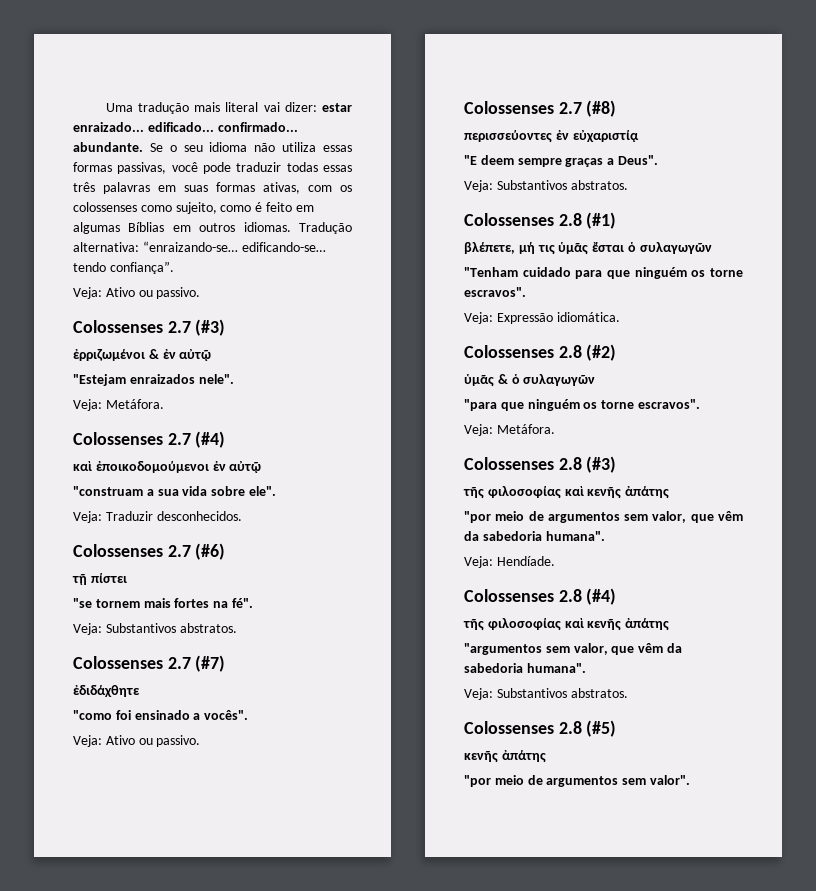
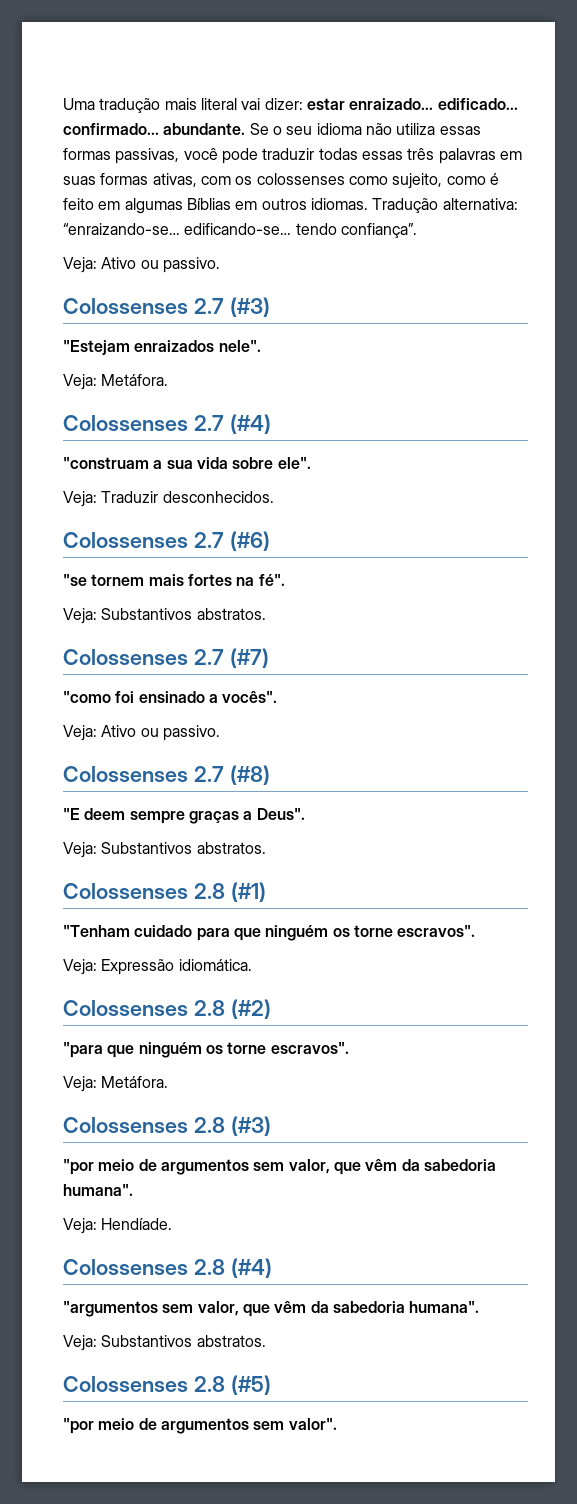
- ἐρριζωμένοι & ἐν αὐτῷ
- καὶ ἐποικοδομούμενοι ἐν αὐτῷ
- τῇ πίστει
- ἐδιδάχθητε
- περισσεύοντες ἐν εὐχαριστίᾳ
- βλέπετε, μή τις ὑμᾶς ἔσται ὁ συλαγωγῶν
- ὑμᾶς & ὁ συλαγωγῶν
  Colossenses 2.8 (#3)
- τῆς φιλοσοφίας καὶ κενῆς ἀπάτης
  Colossenses 2.8 (#4)
- τῆς φιλοσοφίας καὶ κενῆς ἀπάτης
  Colossenses 2.8 (#5)
- κενῆς ἀπάτης

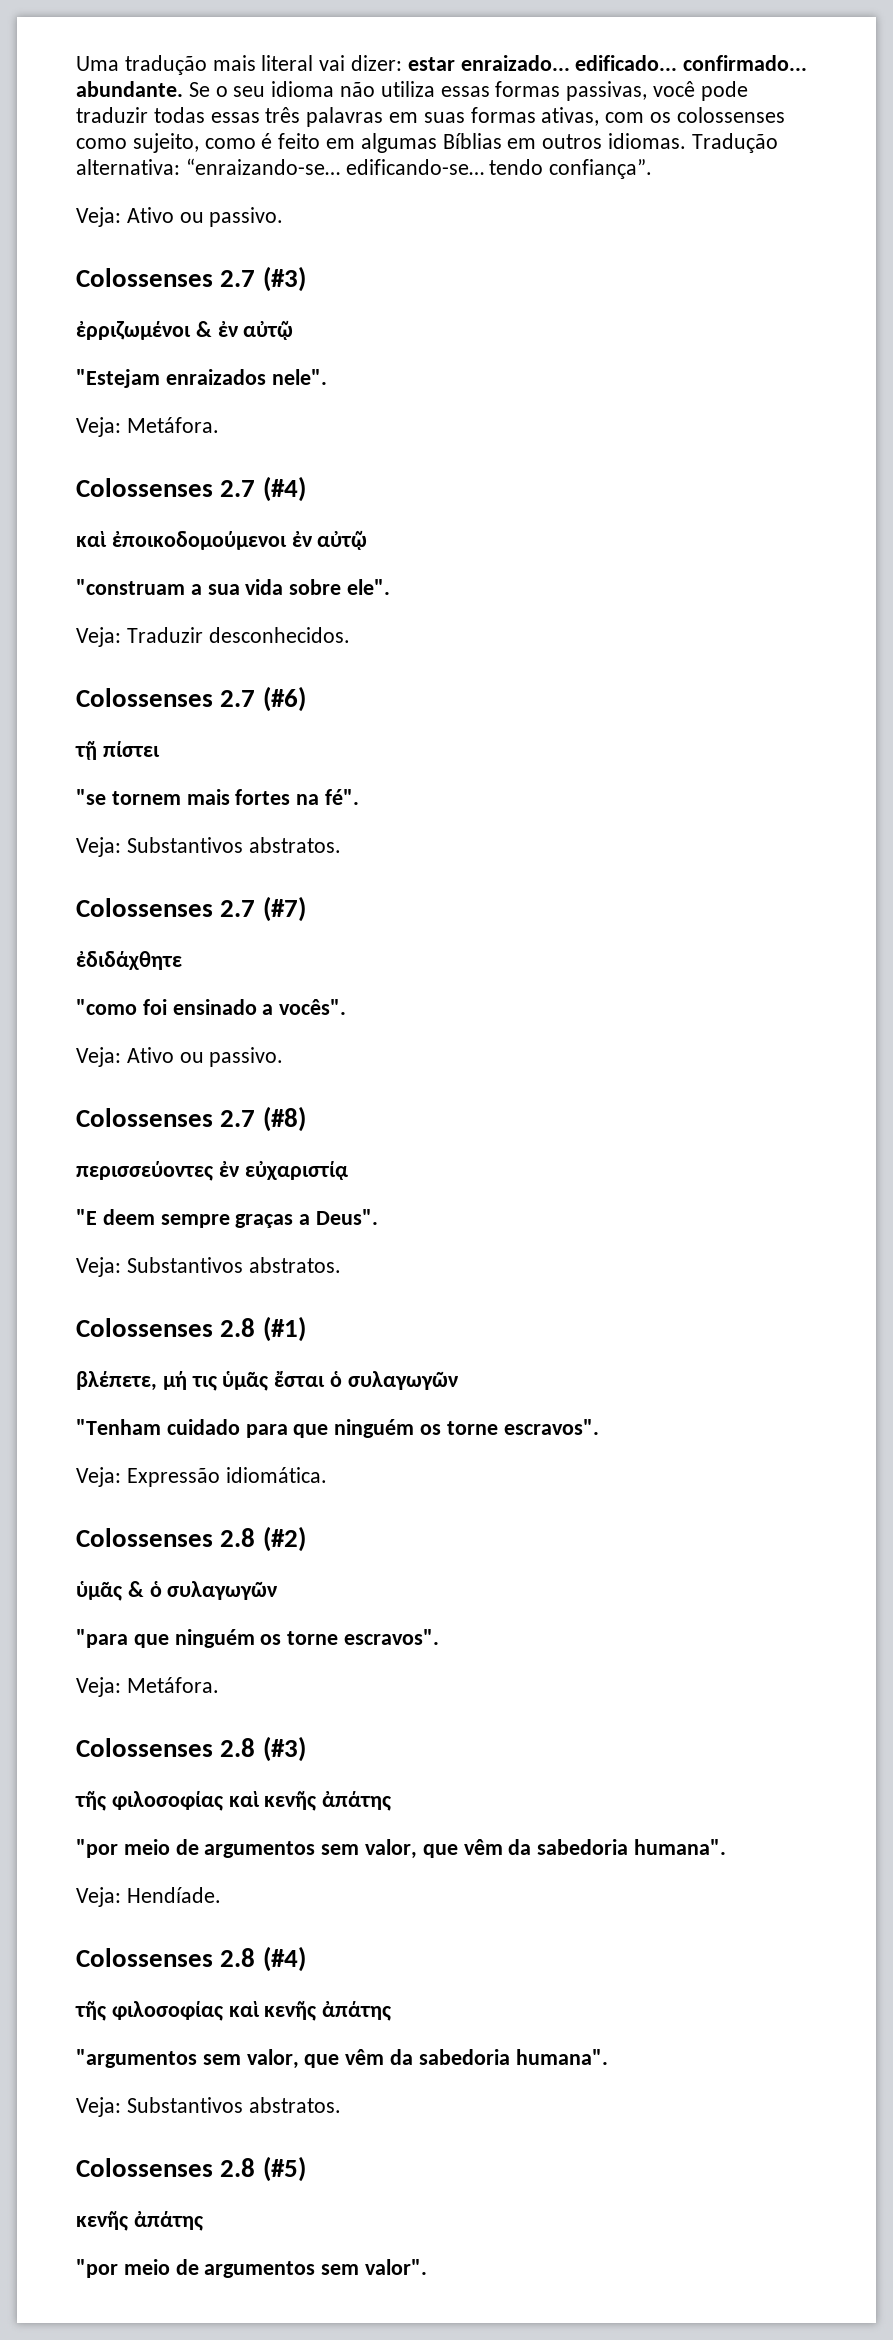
+ ἐρριζωμένοι & ἐν αὐτῷ
+ καὶ ἐποικοδομούμενοι ἐν αὐτῷ
+ τῇ πίστει
+ ἐδιδάχθητε
+ περισσεύοντες ἐν εὐχαριστίᾳ
+ βλέπετε, μή τις ὑμᾶς ἔσται ὁ συλαγωγῶν
+ ὑμᾶς & ὁ συλαγωγῶν
  Colossenses 2.8 (#3)
+ τῆς φιλοσοφίας καὶ κενῆς ἀπάτης
  Colossenses 2.8 (#4)
+ τῆς φιλοσοφίας καὶ κενῆς ἀπάτης
  Colossenses 2.8 (#5)
+ κενῆς ἀπάτης

